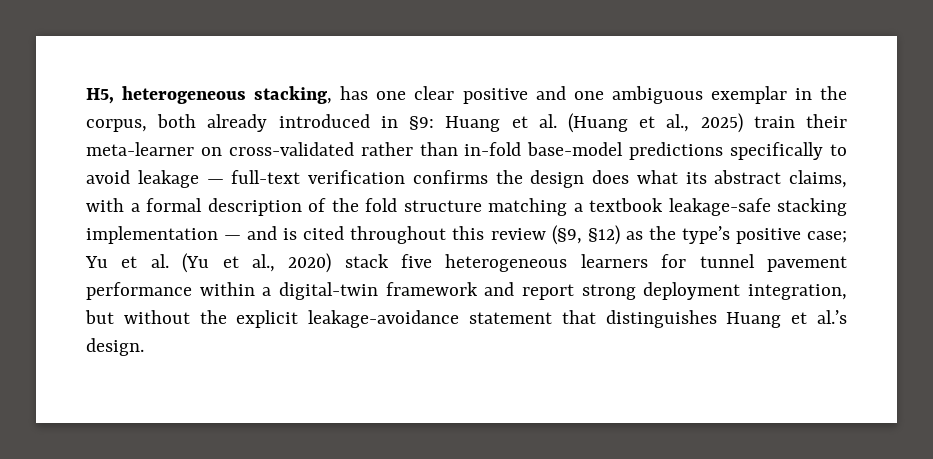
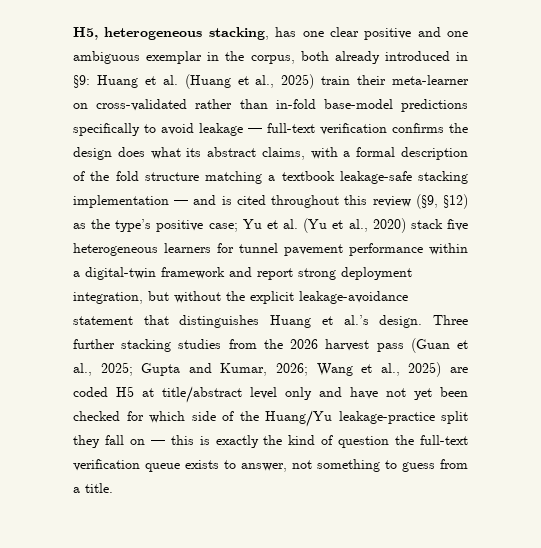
+ Three further stacking studies from the 2026 harvest pass (Guan et al., 2025; Gupta and Kumar, 2026; Wang et al., 2025) are coded H5 at title/abstract level only and have not yet been checked for which side of the Huang/Yu leakage-practice split they fall on — this is exactly the kind of question the full-text verification queue exists to answer, not something to guess from a title.

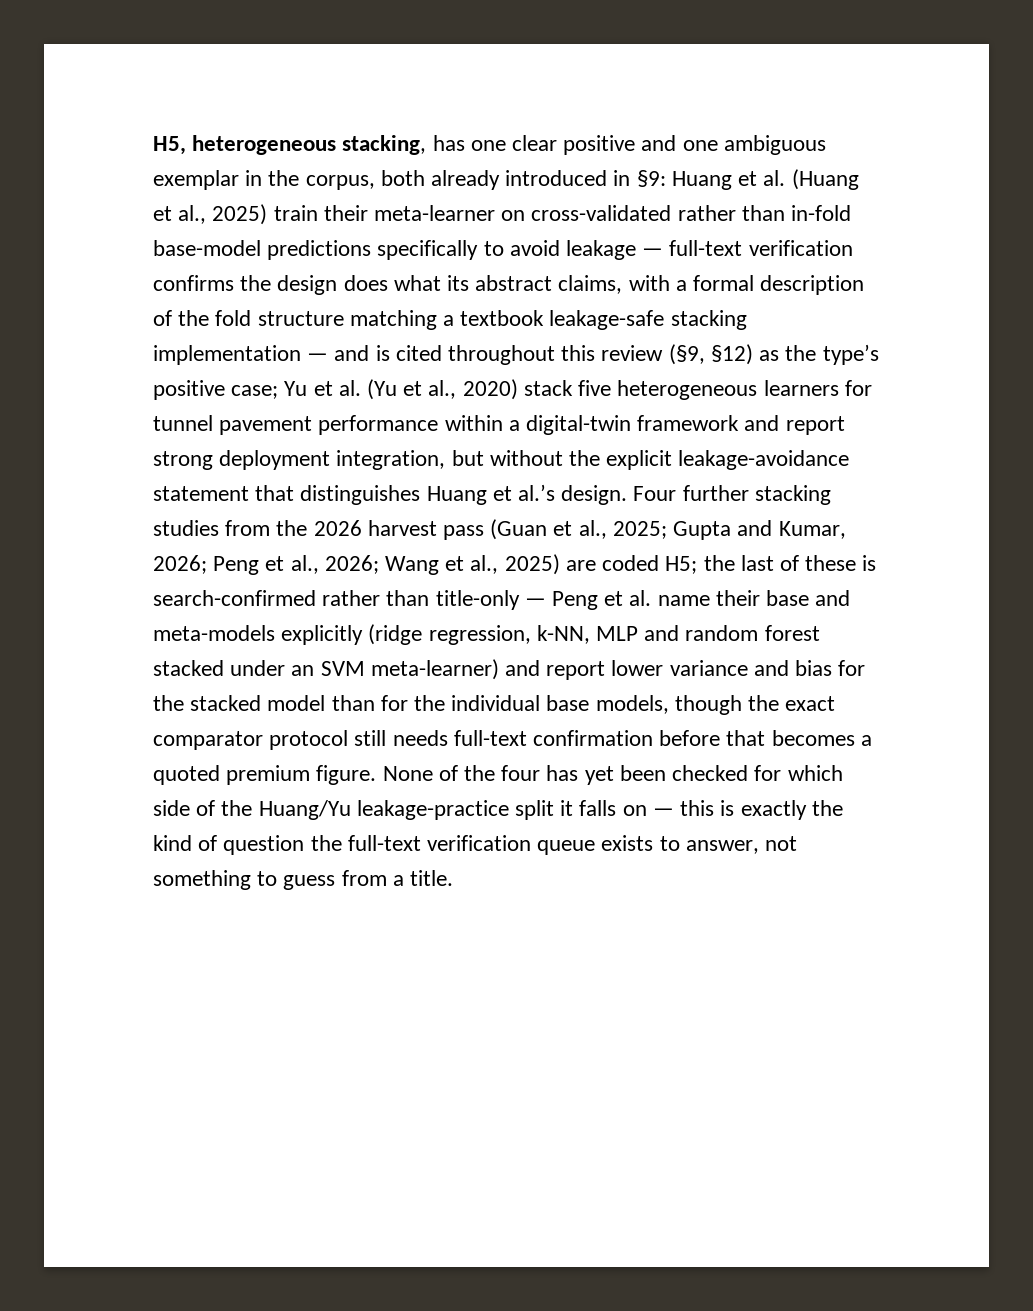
- Three further stacking studies from the 2026 harvest pass (Guan et al., 2025; Gupta and Kumar, 2026; Wang et al., 2025) are coded H5 at title/abstract level only and have not yet been checked for which side of the Huang/Yu leakage-practice split they fall on — this is exactly the kind of question the full-text verification queue exists to answer, not something to guess from a title.
+ Four further stacking studies from the 2026 harvest pass (Guan et al., 2025; Gupta and Kumar, 2026; Peng et al., 2026; Wang et al., 2025) are coded H5; the last of these is search-confirmed rather than title-only — Peng et al. name their base and meta-models explicitly (ridge regression, k-NN, MLP and random forest stacked under an SVM meta-learner) and report lower variance and bias for the stacked model than for the individual base models, though the exact comparator protocol still needs full-text confirmation before that becomes a quoted premium figure. None of the four has yet been checked for which side of the Huang/Yu leakage-practice split it falls on — this is exactly the kind of question the full-text verification queue exists to answer, not something to guess from a title.

